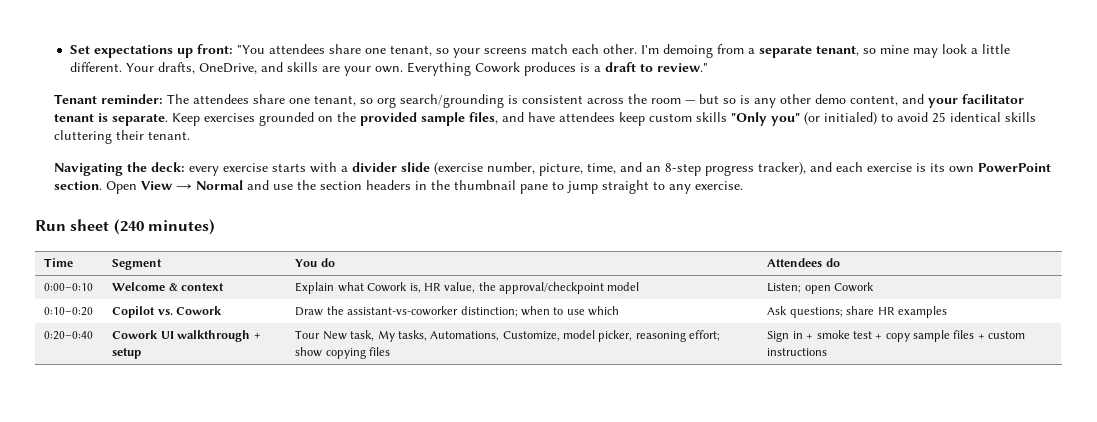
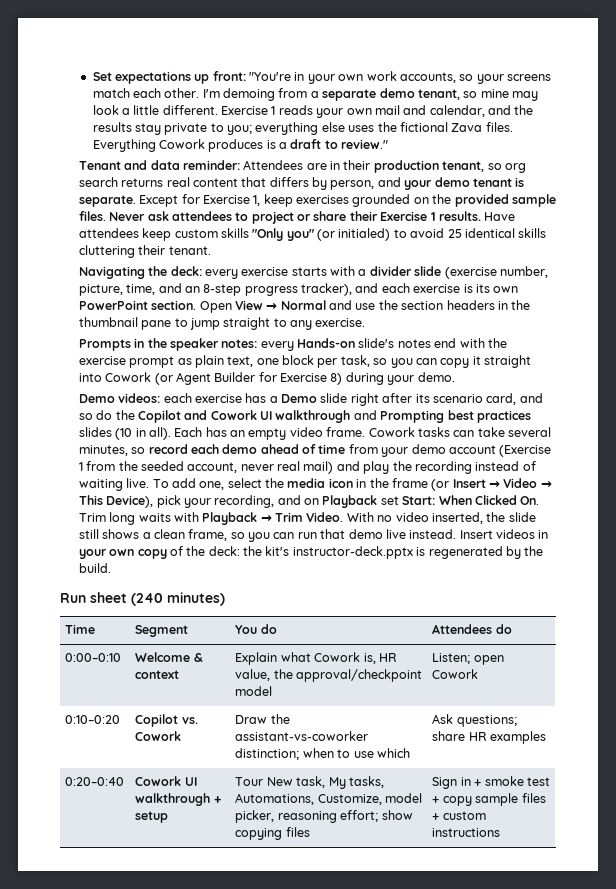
- Set expectations up front: "You attendees share one tenant, so your screens match each other.
+ Set expectations up front: "You're in your own work accounts, so your screens match each other.
- I'm demoing from a separate tenant, so mine may look a little different.
+ I'm demoing from a separate demo tenant, so mine may look a little different.
- Your drafts, OneDrive, and skills are your own.
+ Exercise 1 reads your own mail and calendar, and the results stay private to you; everything else uses the fictional Zava files.
- Tenant reminder: The attendees share one tenant, so org search/grounding is consistent across the room — but so is any other demo content, and your facilitator tenant is separate.
+ Tenant and data reminder: Attendees are in their production tenant, so org search returns real content that differs by person, and your demo tenant is separate.
- Keep exercises grounded on the provided sample files, and have attendees keep custom skills "Only you" (or initialed) to avoid 25 identical skills cluttering their tenant.
+ Except for Exercise 1, keep exercises grounded on the provided sample files. Never ask attendees to project or share their Exercise 1 results. Have attendees keep custom skills "Only you" (or initialed) to avoid 25 identical skills cluttering their tenant.
+ Prompts in the speaker notes: every Hands-on slide's notes end with the exercise prompt as plain text, one block per task, so you can copy it straight into Cowork (or Agent Builder for Exercise 8) during your demo.
+ Demo videos: each exercise has a Demo slide right after its scenario card, and so do the Copilot and Cowork UI walkthrough and Prompting best practices slides (10 in all). Each has an empty video frame. Cowork tasks can take several minutes, so record each demo ahead of time from your demo account (Exercise 1 from the seeded account, never real mail) and play the recording instead of waiting live. To add one, select the media icon in the frame (or Insert → Video → This Device), pick your recording, and on Playback set Start: When Clicked On. Trim long waits with Playback → Trim Video. With no video inserted, the slide still shows a clean frame, so you can run that demo live instead. Insert videos in your own copy of the deck: the kit's instructor-deck.pptx is regenerated by the build.

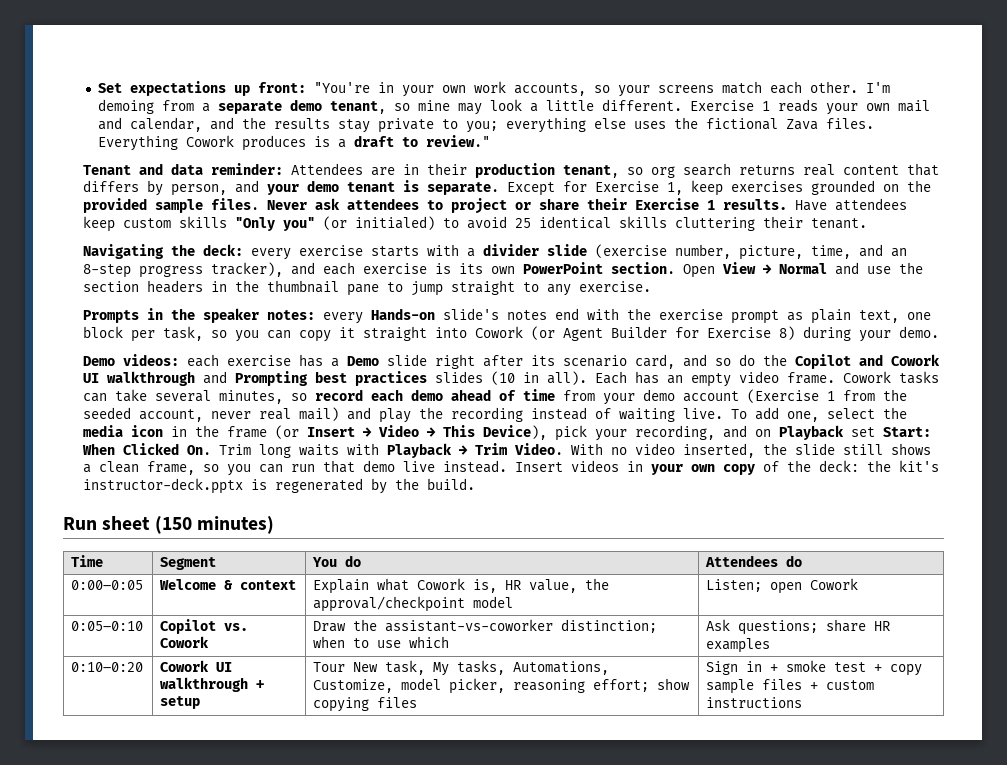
- Run sheet (240 minutes)
+ Run sheet (150 minutes)
- 0:00–0:10 | Welcome & context | Explain what Cowork is, HR value, the approval/checkpoint model | Listen; open Cowork
+ 0:00–0:05 | Welcome & context | Explain what Cowork is, HR value, the approval/checkpoint model | Listen; open Cowork
- 0:10–0:20 | Copilot vs. Cowork | Draw the assistant-vs-coworker distinction; when to use which | Ask questions; share HR examples
+ 0:05–0:10 | Copilot vs. Cowork | Draw the assistant-vs-coworker distinction; when to use which | Ask questions; share HR examples
- 0:20–0:40 | Cowork UI walkthrough + setup | Tour New task, My tasks, Automations, Customize, model picker, reasoning effort; show copying files | Sign in + smoke test + copy sample files + custom instructions
+ 0:10–0:20 | Cowork UI walkthrough + setup | Tour New task, My tasks, Automations, Customize, model picker, reasoning effort; show copying files | Sign in + smoke test + copy sample files + custom instructions

